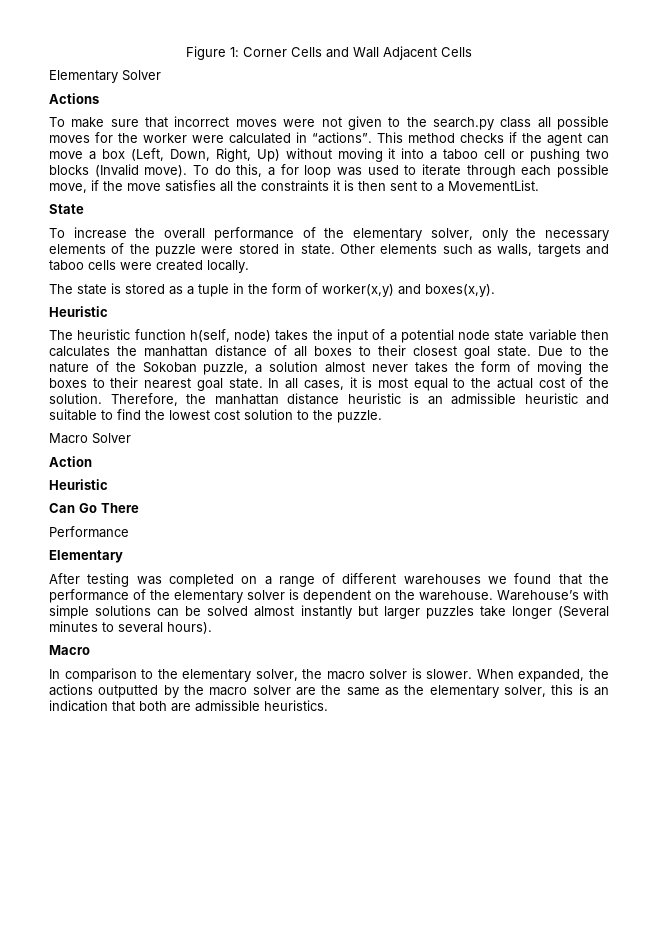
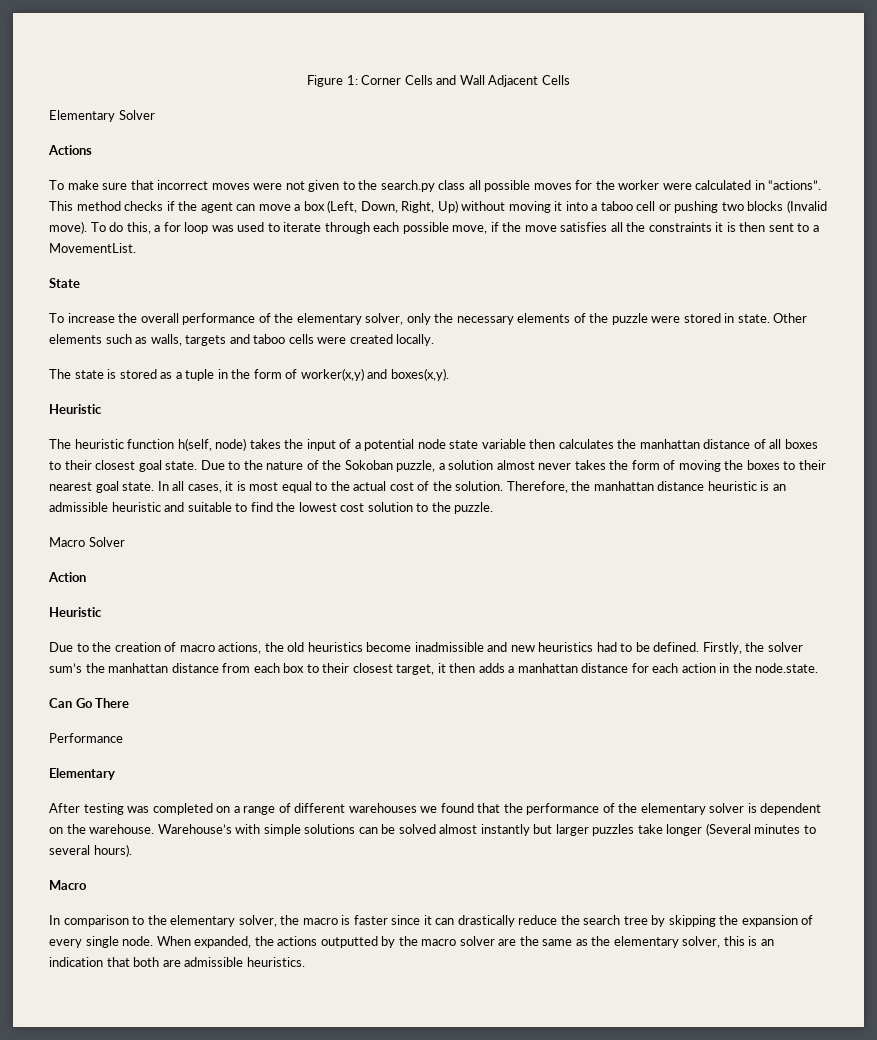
+ Due to the creation of macro actions, the old heuristics become inadmissible and new heuristics had to be defined. Firstly, the solver sum’s the manhattan distance from each box to their closest target, it then adds a manhattan distance for each action in the node.state.
- In comparison to the elementary solver, the macro solver is slower.
+ In comparison to the elementary solver, the macro is faster since it can drastically reduce the search tree by skipping the expansion of every single node.

